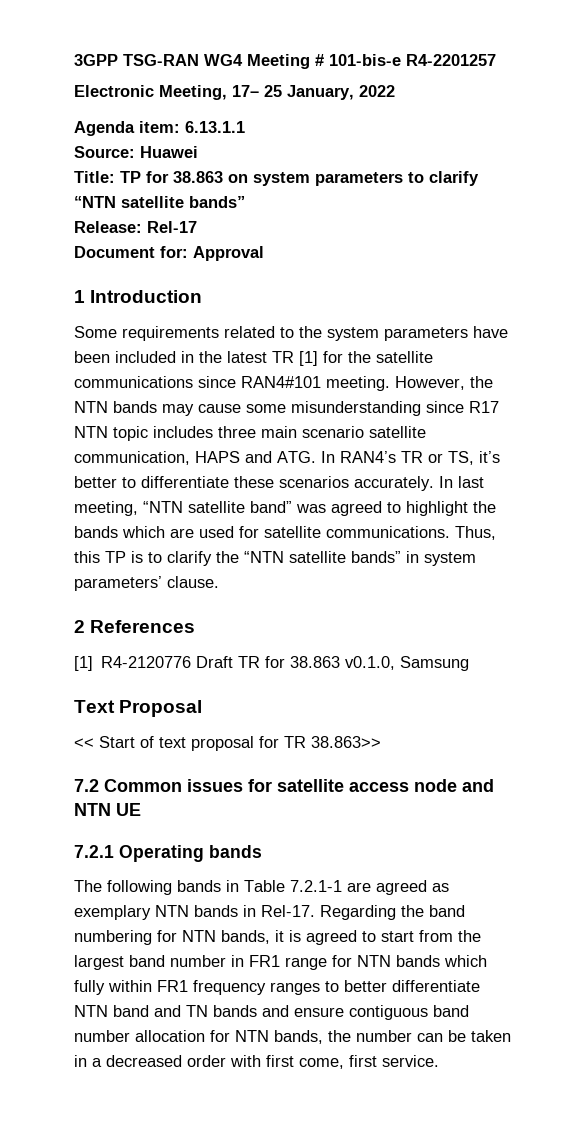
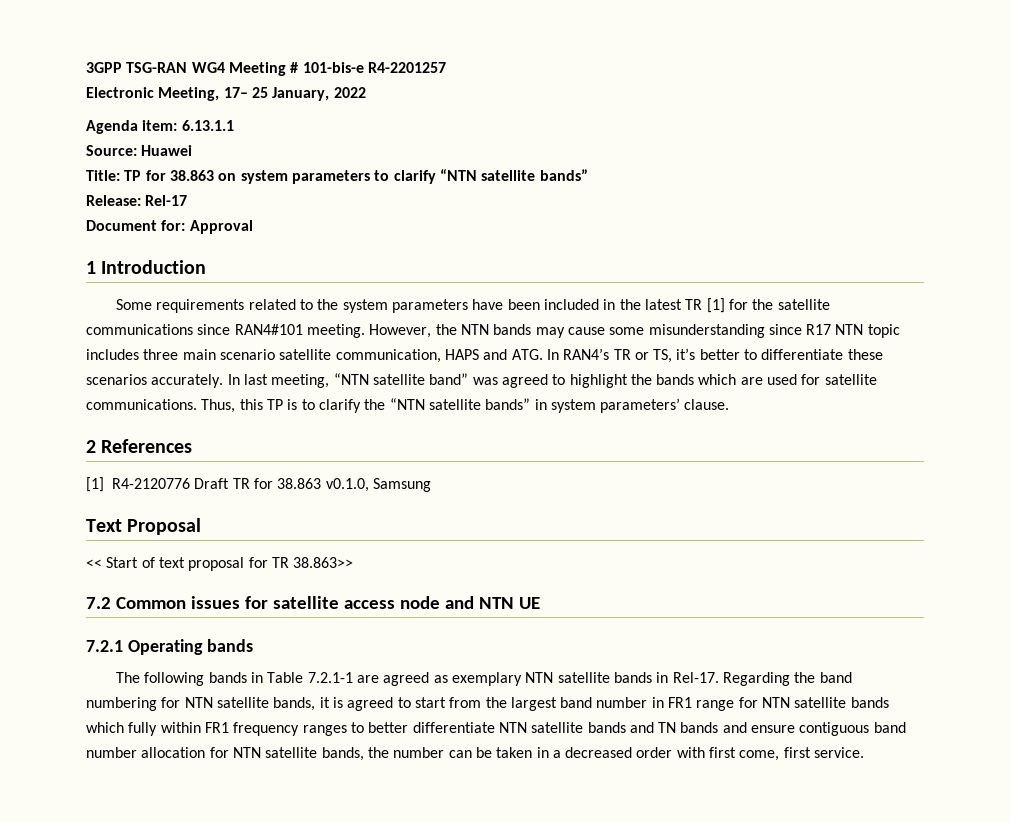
- The following bands in Table 7.2.1-1 are agreed as exemplary NTN bands in Rel-17.
+ The following bands in Table 7.2.1-1 are agreed as exemplary NTN satellite bands in Rel-17.
- Regarding the band numbering for NTN bands, it is agreed to start from the largest band number in FR1 range for NTN bands which fully within FR1 frequency ranges to better differentiate NTN band and TN bands and ensure contiguous band number allocation for NTN bands, the number can be taken in a decreased order with first come, first service.
+ Regarding the band numbering for NTN satellite bands, it is agreed to start from the largest band number in FR1 range for NTN satellite bands which fully within FR1 frequency ranges to better differentiate NTN satellite bands and TN bands and ensure contiguous band number allocation for NTN satellite bands, the number can be taken in a decreased order with first come, first service.

